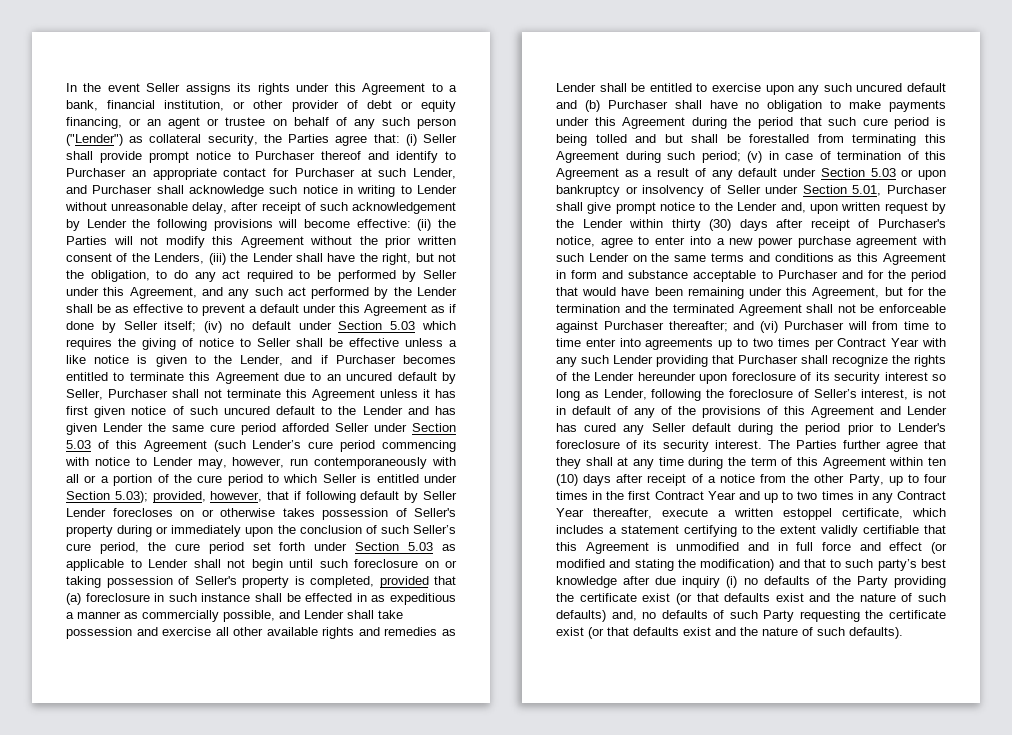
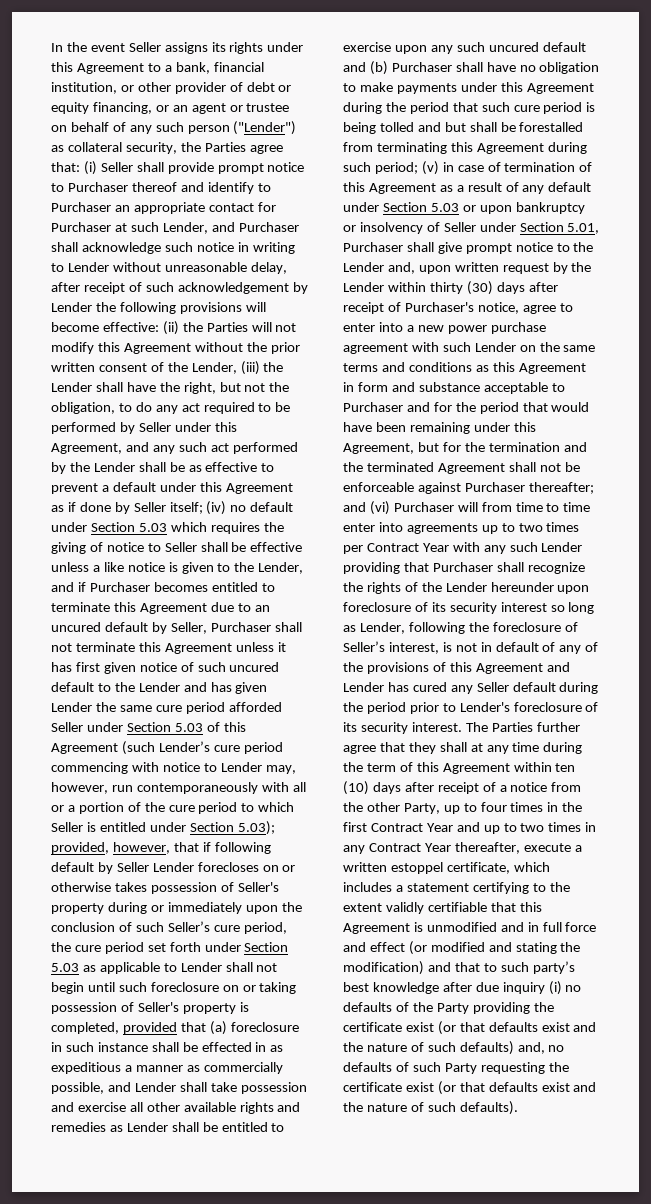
- (ii) the Parties will not modify this Agreement without the prior written consent of the Lenders, (iii) the Lender shall have the right, but not the obligation, to do any act required to be performed by Seller under this Agreement, and any such act performed by the Lender shall be as effective to prevent a default under this Agreement as if done by Seller itself;
+ (ii) the Parties will not modify this Agreement without the prior written consent of the Lender, (iii) the Lender shall have the right, but not the obligation, to do any act required to be performed by Seller under this Agreement, and any such act performed by the Lender shall be as effective to prevent a default under this Agreement as if done by Seller itself;

